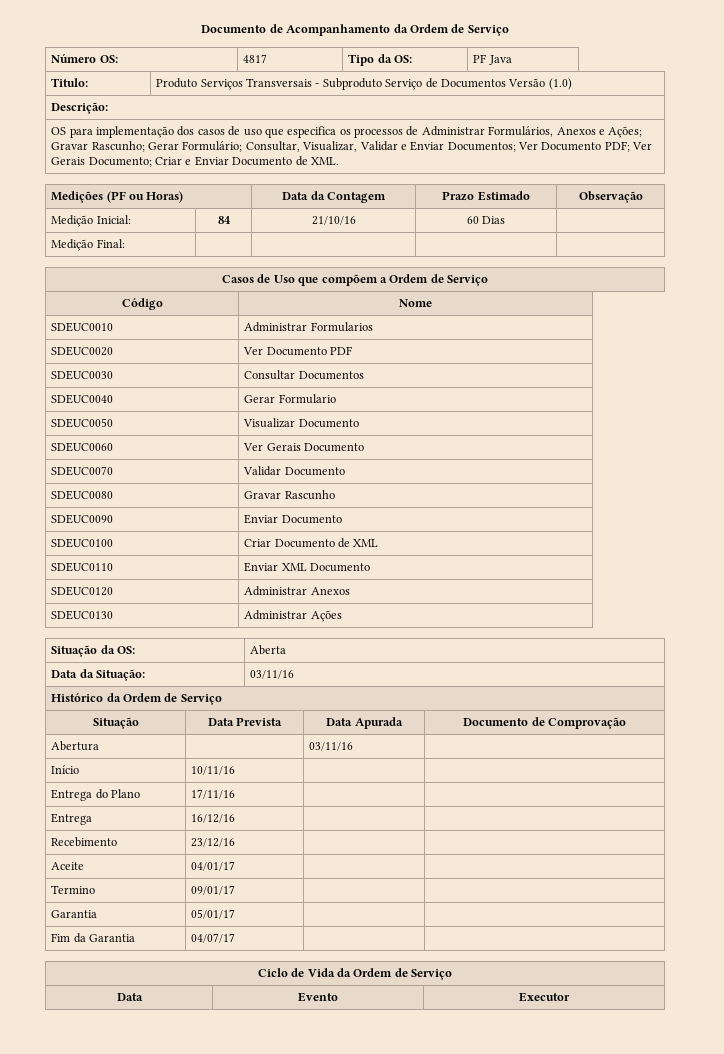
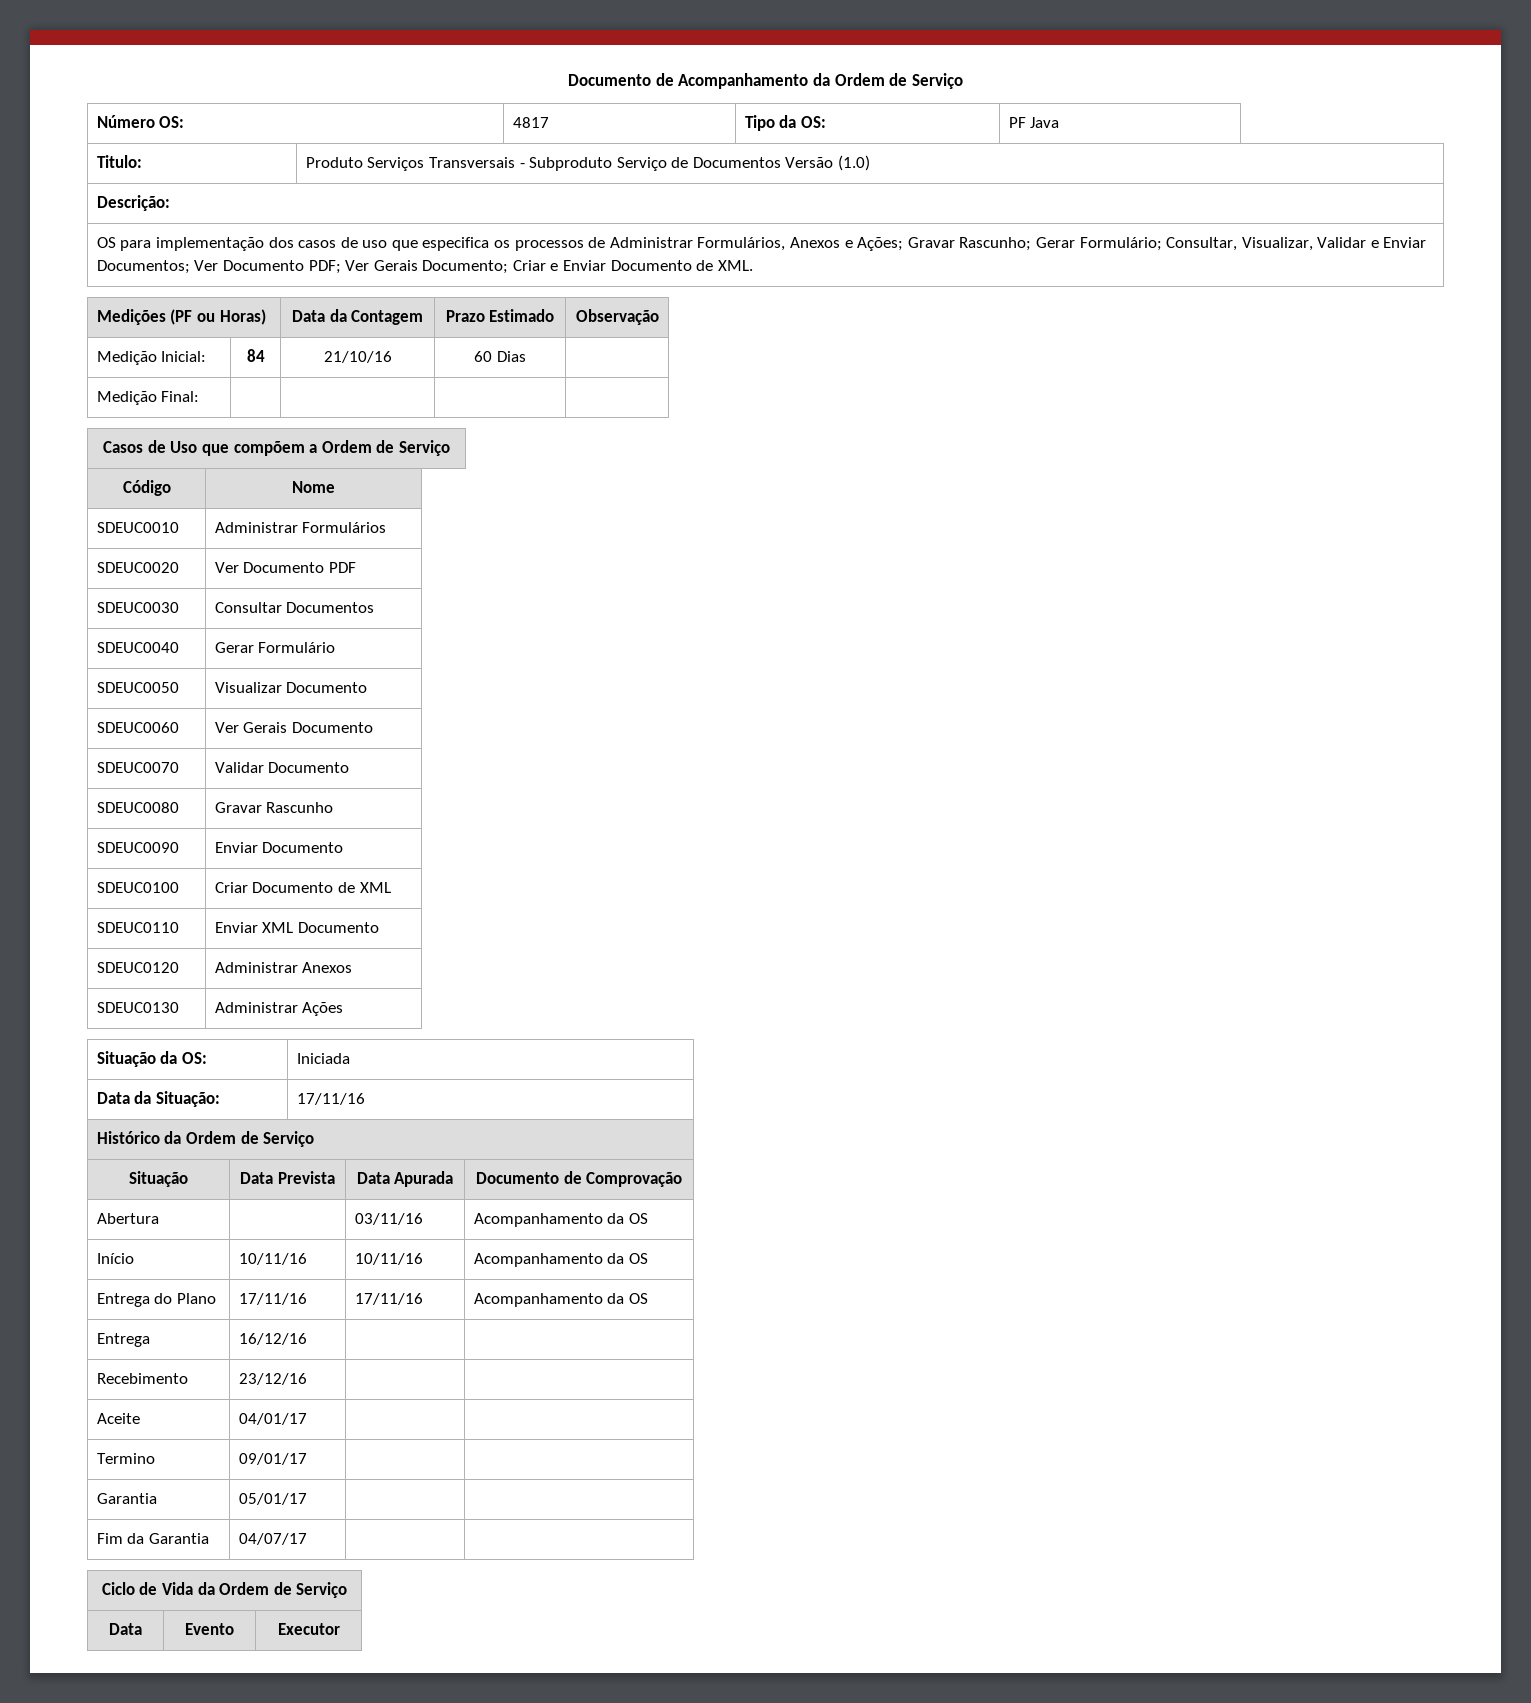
- SDEUC0010 | Administrar Formularios
+ SDEUC0010 | Administrar Formulários
- SDEUC0040 | Gerar Formulario
+ SDEUC0040 | Gerar Formulário
- Situação da OS: | Aberta
+ Situação da OS: | Iniciada
- Data da Situação: | 03/11/16
+ Data da Situação: | 17/11/16
- Abertura | | 03/11/16 |
+ Abertura | | 03/11/16 | Acompanhamento da OS
- Início | 10/11/16 | |
+ Início | 10/11/16 | 10/11/16 | Acompanhamento da OS
- Entrega do Plano | 17/11/16 | |
+ Entrega do Plano | 17/11/16 | 17/11/16 | Acompanhamento da OS

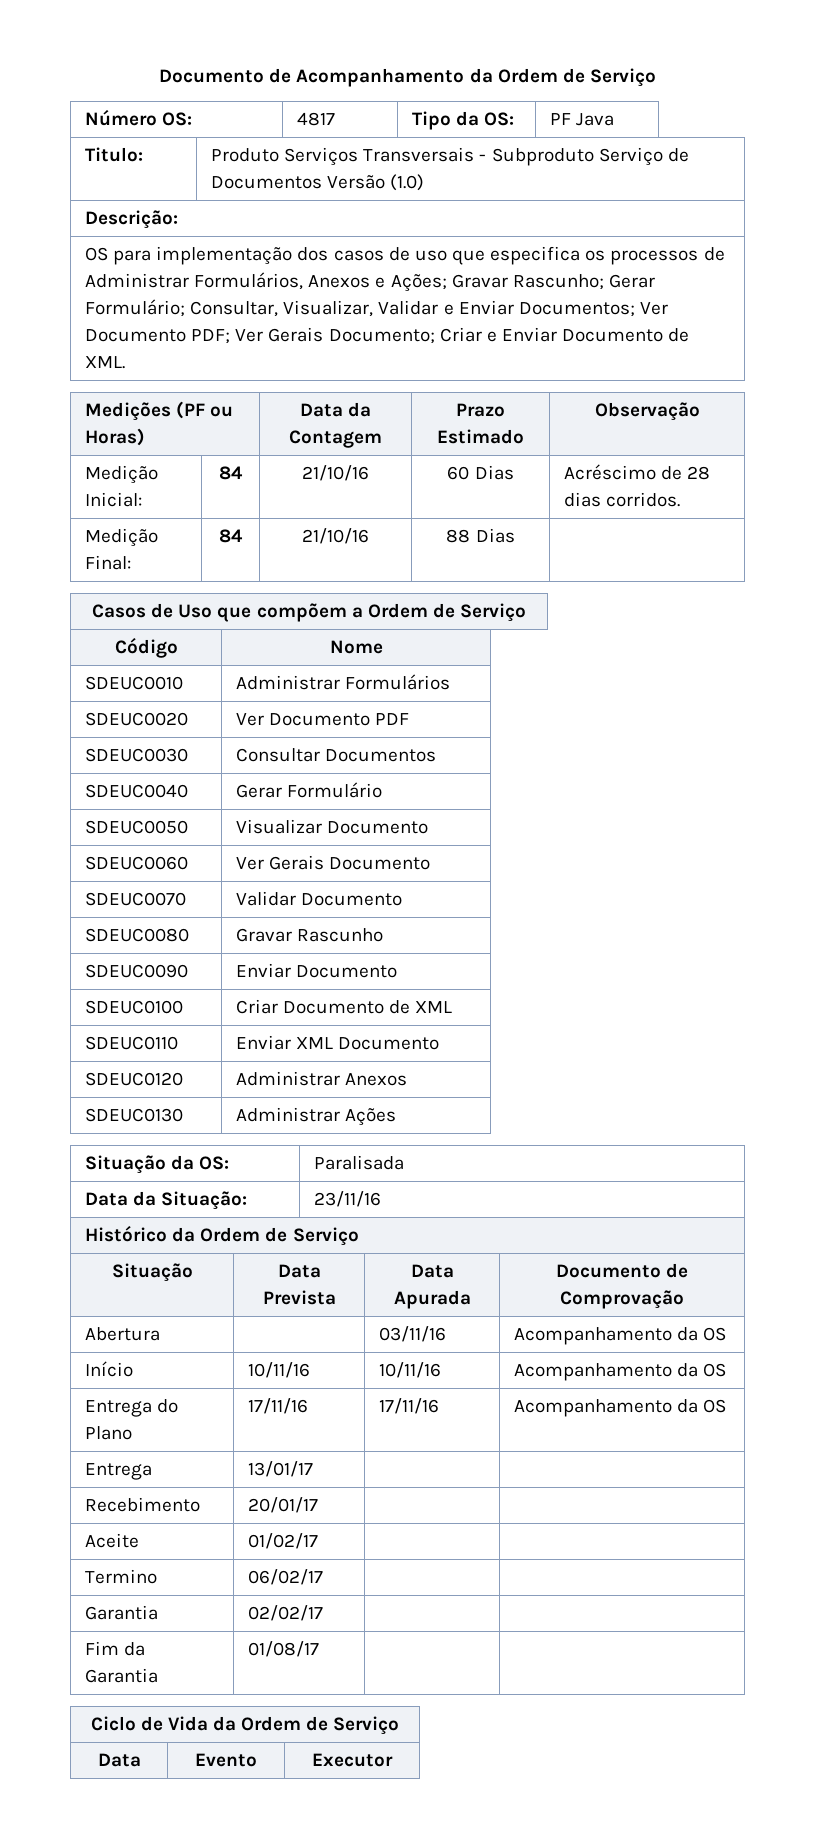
- Medição Inicial: | 84 | 21/10/16 | 60 Dias |
- Medição Final: | | | |
+ Medição Inicial: | 84 | 21/10/16 | 60 Dias | Acréscimo de 28 dias corridos.
+ Medição Final: | 84 | 21/10/16 | 88 Dias |
- Situação da OS: | Iniciada
+ Situação da OS: | Paralisada
- Data da Situação: | 17/11/16
+ Data da Situação: | 23/11/16
- Entrega | 16/12/16 | |
+ Entrega | 13/01/17 | |
- Recebimento | 23/12/16 | |
+ Recebimento | 20/01/17 | |
- Aceite | 04/01/17 | |
+ Aceite | 01/02/17 | |
- Termino | 09/01/17 | |
- Garantia | 05/01/17 | |
+ Termino | 06/02/17 | |
+ Garantia | 02/02/17 | |
- Fim da Garantia | 04/07/17 | |
+ Fim da Garantia | 01/08/17 | |

